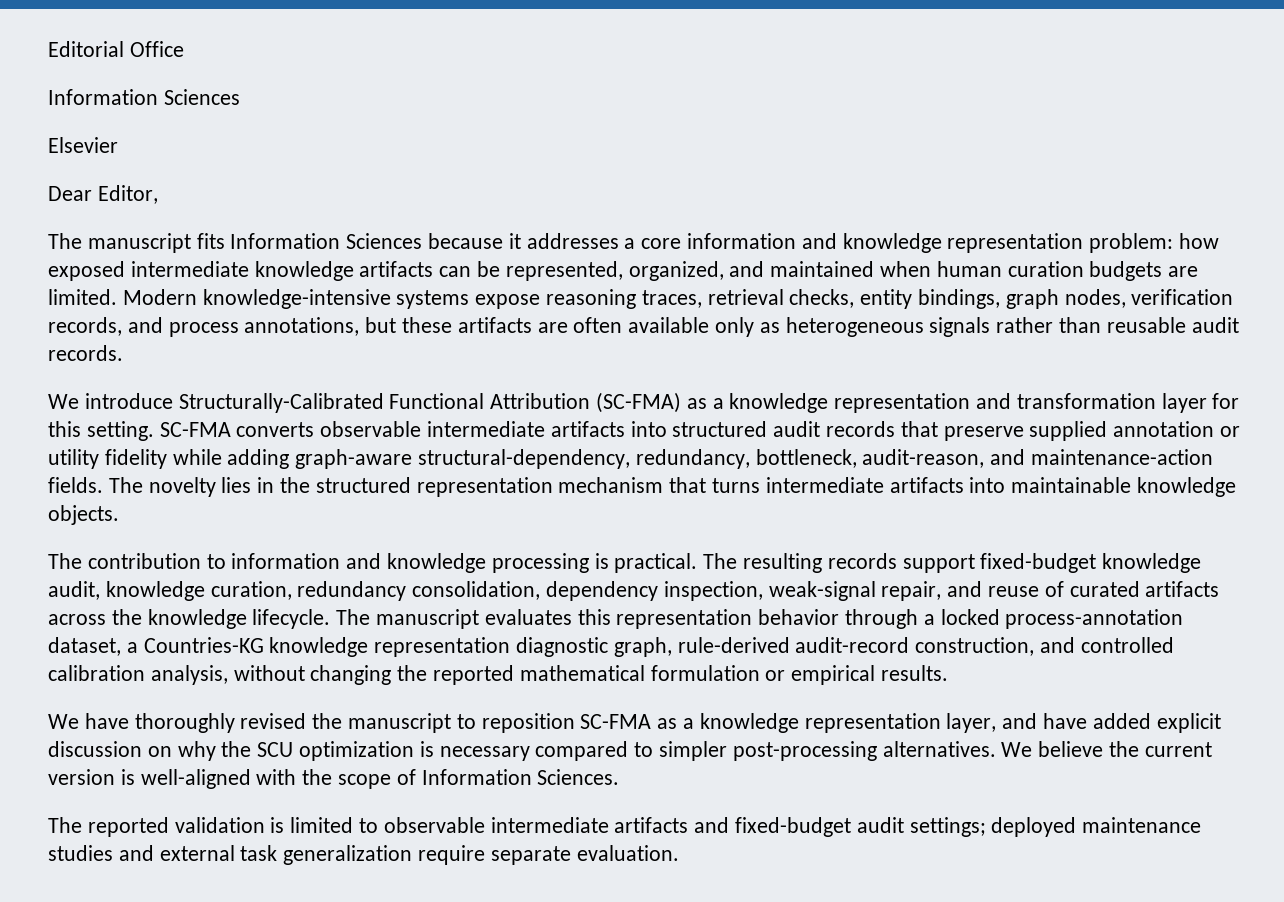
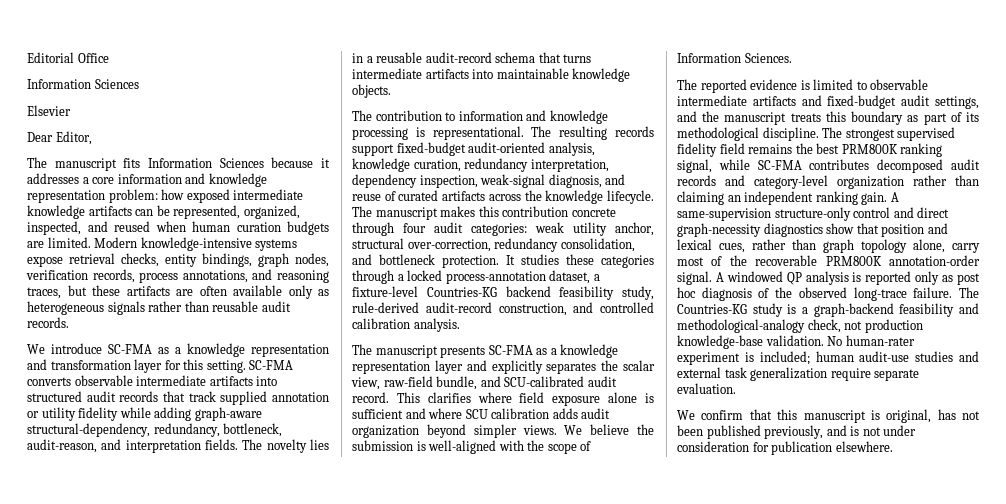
- The manuscript fits Information Sciences because it addresses a core information and knowledge representation problem: how exposed intermediate knowledge artifacts can be represented, organized, and maintained when human curation budgets are limited.
+ The manuscript fits Information Sciences because it addresses a core information and knowledge representation problem: how exposed intermediate knowledge artifacts can be represented, organized, inspected, and reused when human curation budgets are limited.
- Modern knowledge-intensive systems expose reasoning traces, retrieval checks, entity bindings, graph nodes, verification records, and process annotations, but these artifacts are often available only as heterogeneous signals rather than reusable audit records.
+ Modern knowledge-intensive systems expose retrieval checks, entity bindings, graph nodes, verification records, process annotations, and reasoning traces, but these artifacts are often available only as heterogeneous signals rather than reusable audit records.
- We introduce Structurally-Calibrated Functional Attribution (SC-FMA) as a knowledge representation and transformation layer for this setting.
+ We introduce SC-FMA as a knowledge representation and transformation layer for this setting.
- SC-FMA converts observable intermediate artifacts into structured audit records that preserve supplied annotation or utility fidelity while adding graph-aware structural-dependency, redundancy, bottleneck, audit-reason, and maintenance-action fields.
+ SC-FMA converts observable intermediate artifacts into structured audit records that track supplied annotation or utility fidelity while adding graph-aware structural-dependency, redundancy, bottleneck, audit-reason, and interpretation fields.
- The novelty lies in the structured representation mechanism that turns intermediate artifacts into maintainable knowledge objects.
+ The novelty lies in a reusable audit-record schema that turns intermediate artifacts into maintainable knowledge objects.
- The contribution to information and knowledge processing is practical.
+ The contribution to information and knowledge processing is representational.
- The resulting records support fixed-budget knowledge audit, knowledge curation, redundancy consolidation, dependency inspection, weak-signal repair, and reuse of curated artifacts across the knowledge lifecycle.
+ The resulting records support fixed-budget audit-oriented analysis, knowledge curation, redundancy interpretation, dependency inspection, weak-signal diagnosis, and reuse of curated artifacts across the knowledge lifecycle.
- The manuscript evaluates this representation behavior through a locked process-annotation dataset, a Countries-KG knowledge representation diagnostic graph, rule-derived audit-record construction, and controlled calibration analysis, without changing the reported mathematical formulation or empirical results.
- We have thoroughly revised the manuscript to reposition SC-FMA as a knowledge representation layer, and have added explicit discussion on why the SCU optimization is necessary compared to simpler post-processing alternatives.
+ The manuscript makes this contribution concrete through four audit categories: weak utility anchor, structural over-correction, redundancy consolidation, and bottleneck protection. It studies these categories through a locked process-annotation dataset, a fixture-level Countries-KG backend feasibility study, rule-derived audit-record construction, and controlled calibration analysis.
+ The manuscript presents SC-FMA as a knowledge representation layer and explicitly separates the scalar view, raw-field bundle, and SCU-calibrated audit record. This clarifies where field exposure alone is sufficient and where SCU calibration adds audit organization beyond simpler views.
- We believe the current version is well-aligned with the scope of Information Sciences.
+ We believe the submission is well-aligned with the scope of Information Sciences.
- The reported validation is limited to observable intermediate artifacts and fixed-budget audit settings; deployed maintenance studies and external task generalization require separate evaluation.
+ The reported evidence is limited to observable intermediate artifacts and fixed-budget audit settings, and the manuscript treats this boundary as part of its methodological discipline. The strongest supervised fidelity field remains the best PRM800K ranking signal, while SC-FMA contributes decomposed audit records and category-level organization rather than claiming an independent ranking gain. A same-supervision structure-only control and direct graph-necessity diagnostics show that position and lexical cues, rather than graph topology alone, carry most of the recoverable PRM800K annotation-order signal. A windowed QP analysis is reported only as post hoc diagnosis of the observed long-trace failure. The Countries-KG study is a graph-backend feasibility and methodological-analogy check, not production knowledge-base validation. No human-rater experiment is included; human audit-use studies and external task generalization require separate evaluation.
+ We confirm that this manuscript is original, has not been published previously, and is not under consideration for publication elsewhere.

